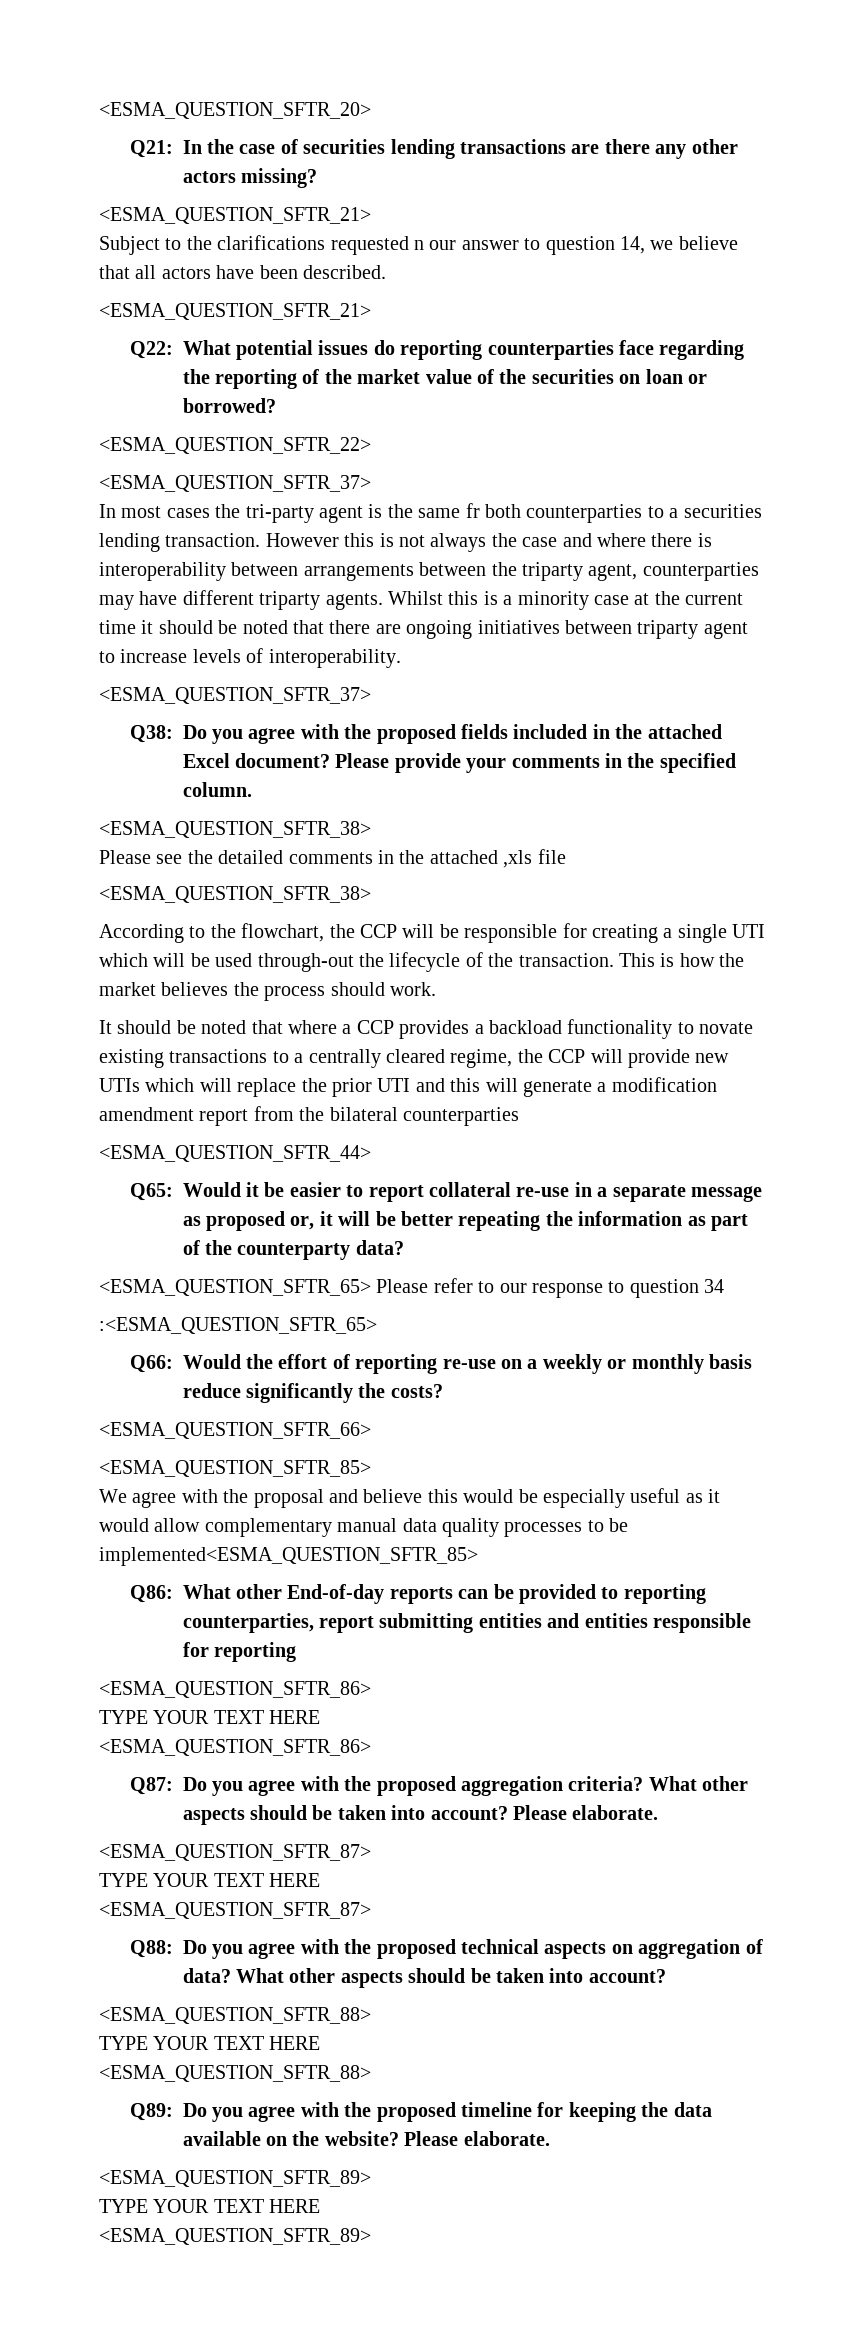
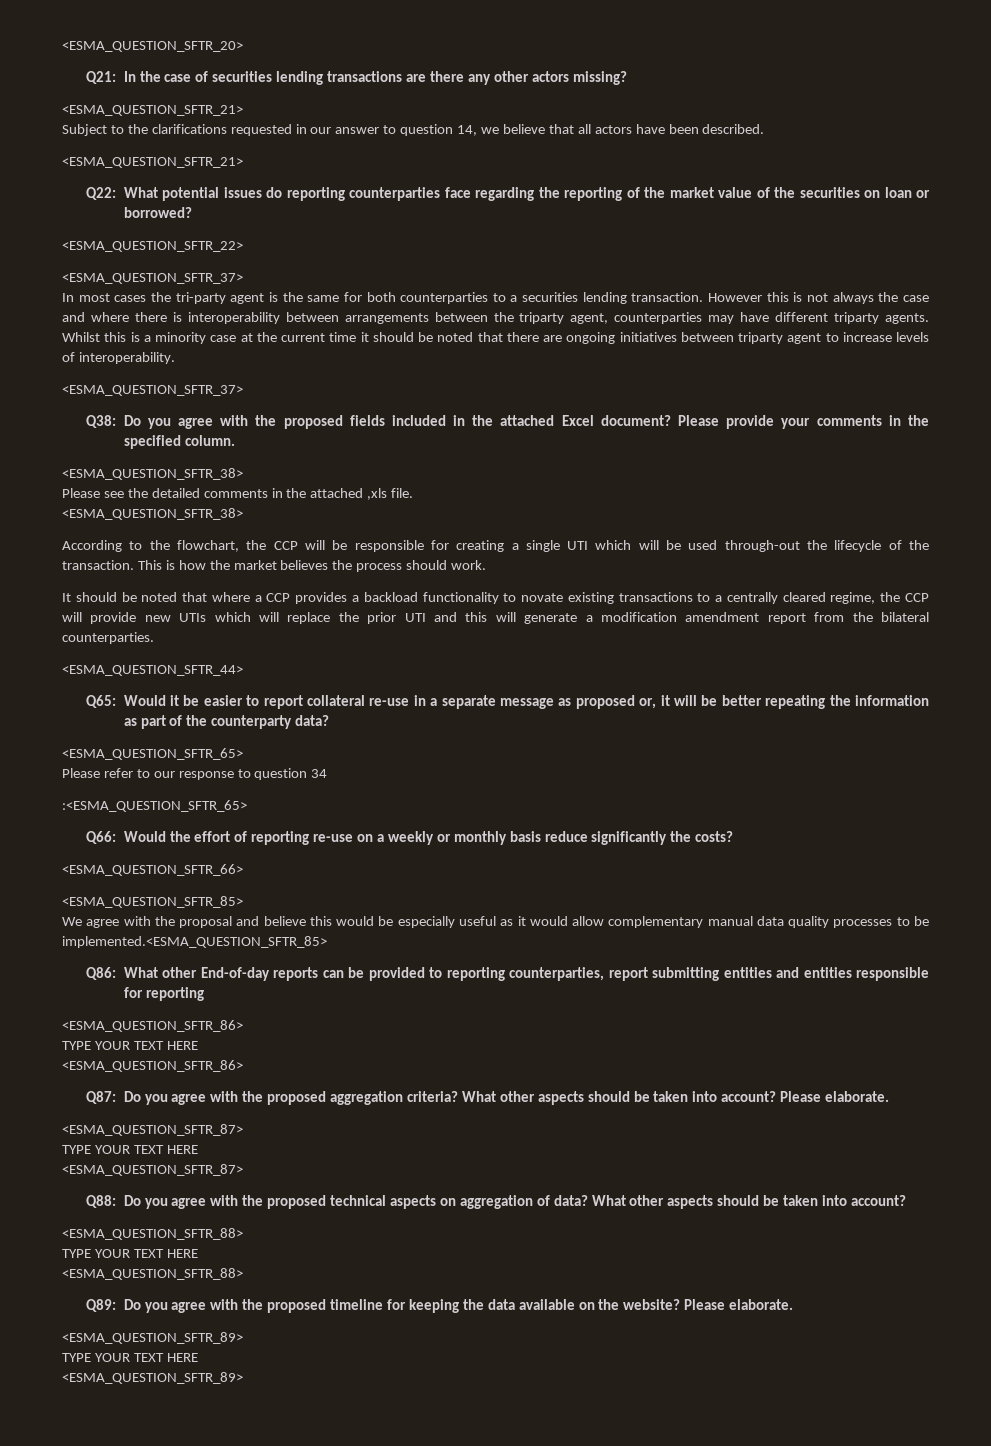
- Subject to the clarifications requested n our answer to question 14, we believe that all actors have been described.
+ Subject to the clarifications requested in our answer to question 14, we believe that all actors have been described.
- In most cases the tri-party agent is the same fr both counterparties to a securities lending transaction.
+ In most cases the tri-party agent is the same for both counterparties to a securities lending transaction.
- Please see the detailed comments in the attached ,xls file
+ Please see the detailed comments in the attached ,xls file.
- It should be noted that where a CCP provides a backload functionality to novate existing transactions to a centrally cleared regime, the CCP will provide new UTIs which will replace the prior UTI and this will generate a modification amendment report from the bilateral counterparties
+ It should be noted that where a CCP provides a backload functionality to novate existing transactions to a centrally cleared regime, the CCP will provide new UTIs which will replace the prior UTI and this will generate a modification amendment report from the bilateral counterparties.
- <ESMA_QUESTION_SFTR_65> Please refer to our response to question 34
+ <ESMA_QUESTION_SFTR_65>
+ Please refer to our response to question 34
- We agree with the proposal and believe this would be especially useful as it would allow complementary manual data quality processes to be implemented<ESMA_QUESTION_SFTR_85>
+ We agree with the proposal and believe this would be especially useful as it would allow complementary manual data quality processes to be implemented.<ESMA_QUESTION_SFTR_85>

